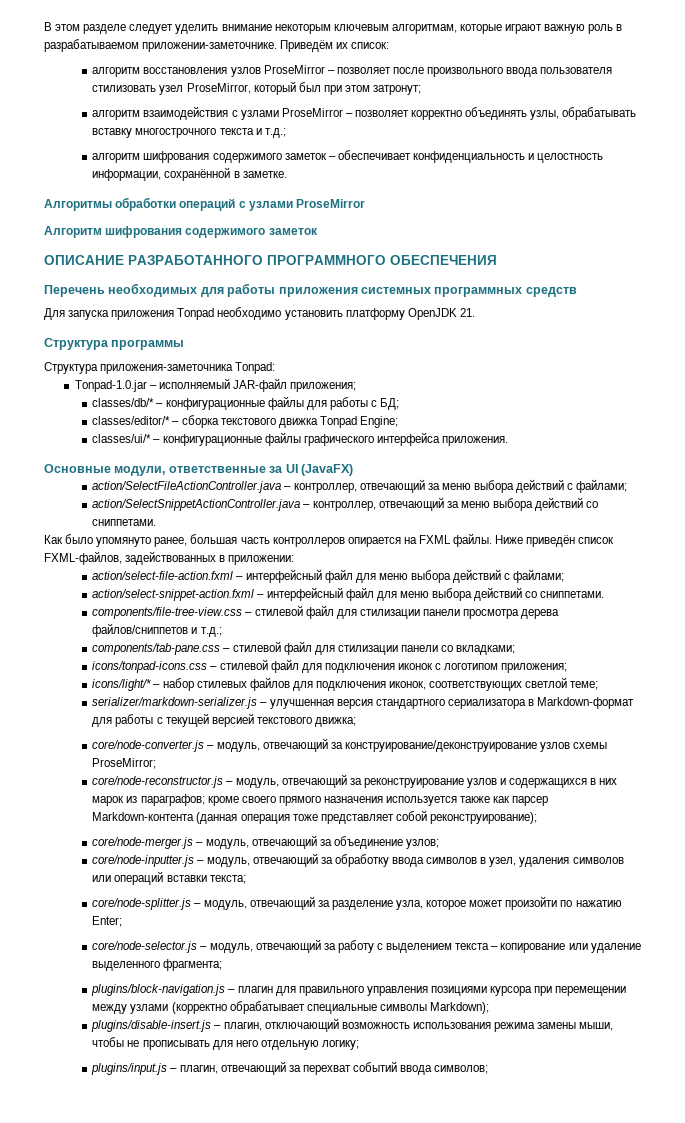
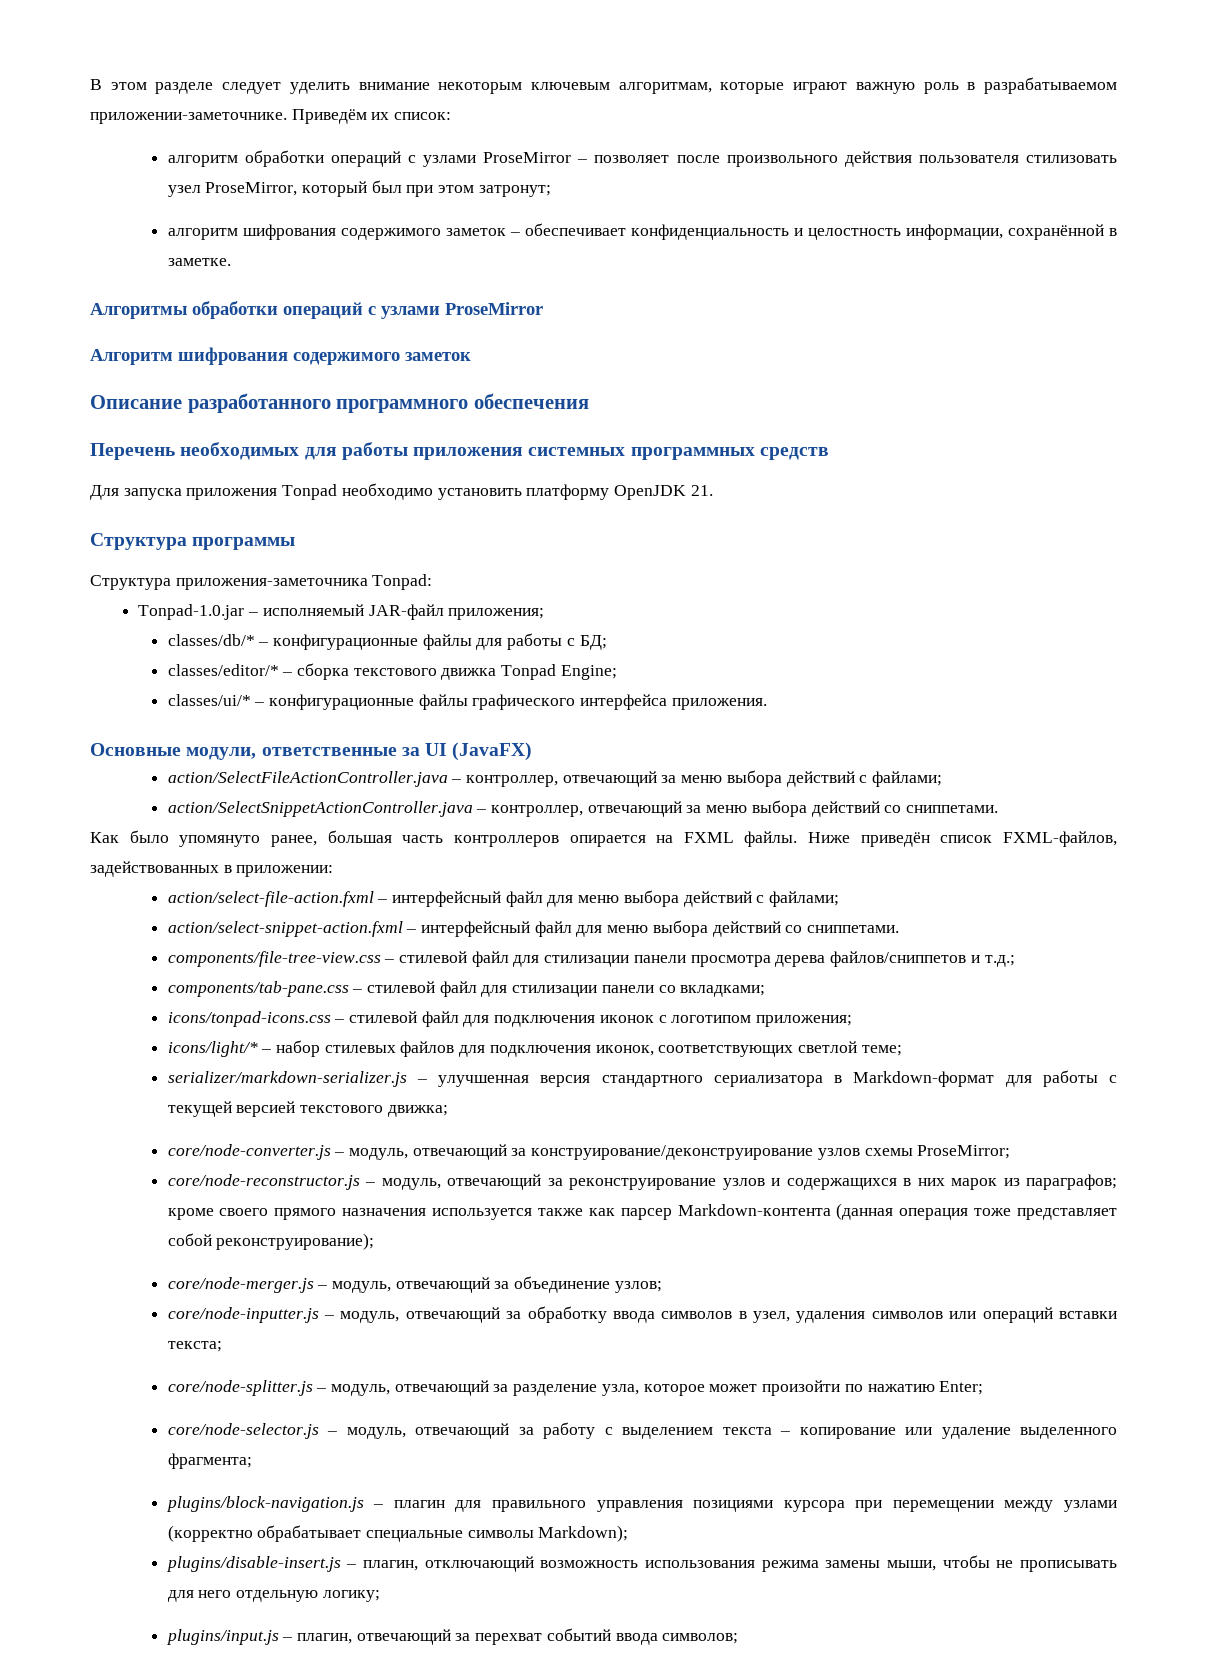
- алгоритм восстановления узлов ProseMirror – позволяет после произвольного ввода пользователя стилизовать узел ProseMirror, который был при этом затронут;
+ алгоритм обработки операций с узлами ProseMirror – позволяет после произвольного действия пользователя стилизовать узел ProseMirror, который был при этом затронут;
- алгоритм взаимодействия с узлами ProseMirror – позволяет корректно объединять узлы, обрабатывать вставку многострочного текста и т.д.;
- ОПИСАНИЕ РАЗРАБОТАННОГО ПРОГРАММНОГО ОБЕСПЕЧЕНИЯ
+ Описание разработанного программного обеспечения

